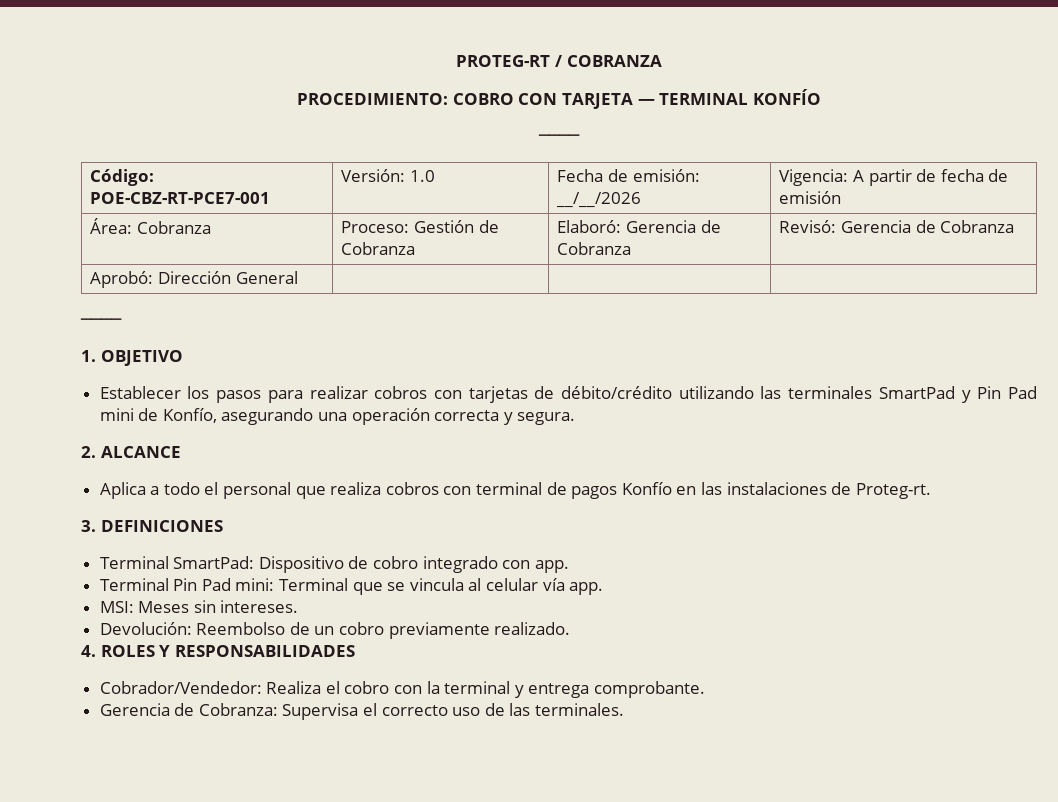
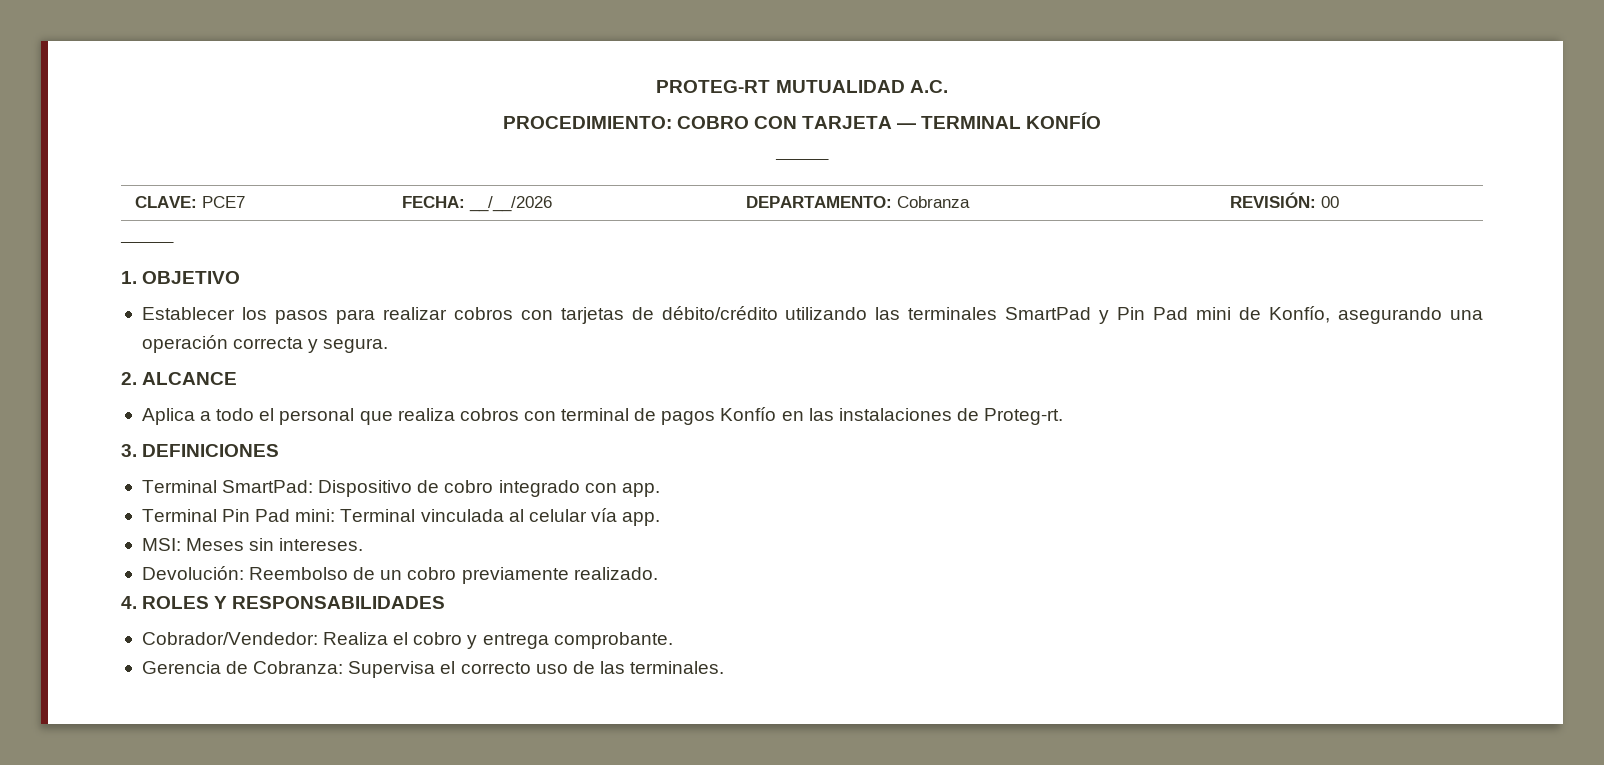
- PROTEG-RT / COBRANZA
+ PROTEG-RT MUTUALIDAD A.C.
- Código: POE-CBZ-RT-PCE7-001 | Versión: 1.0 | Fecha de emisión: __/__/2026 | Vigencia: A partir de fecha de emisión
- Área: Cobranza | Proceso: Gestión de Cobranza | Elaboró: Gerencia de Cobranza | Revisó: Gerencia de Cobranza
- Aprobó: Dirección General | | |
+ CLAVE: PCE7 | FECHA: __/__/2026 | DEPARTAMENTO: Cobranza | REVISIÓN: 00
- Terminal Pin Pad mini: Terminal que se vincula al celular vía app.
+ Terminal Pin Pad mini: Terminal vinculada al celular vía app.
- Cobrador/Vendedor: Realiza el cobro con la terminal y entrega comprobante.
+ Cobrador/Vendedor: Realiza el cobro y entrega comprobante.

